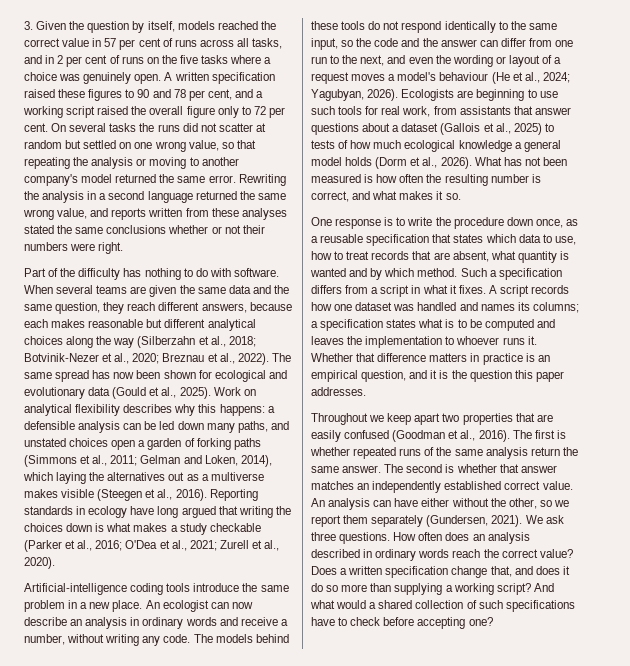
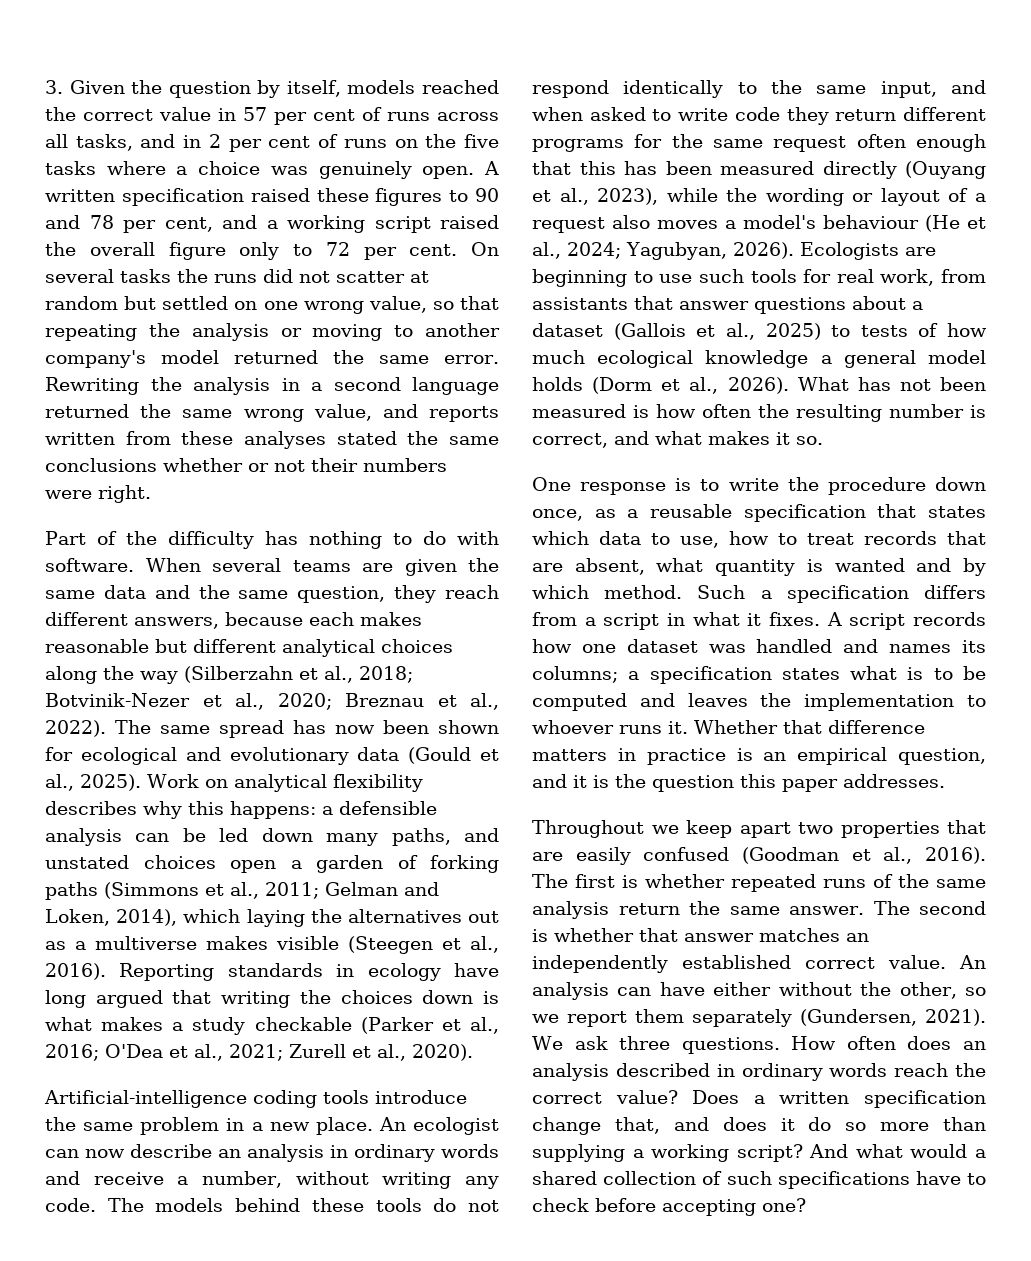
- The models behind these tools do not respond identically to the same input, so the code and the answer can differ from one run to the next, and even the wording or layout of a request moves a model's behaviour (He et al., 2024; Yagubyan, 2026).
+ The models behind these tools do not respond identically to the same input, and when asked to write code they return different programs for the same request often enough that this has been measured directly (Ouyang et al., 2023), while the wording or layout of a request also moves a model's behaviour (He et al., 2024; Yagubyan, 2026).

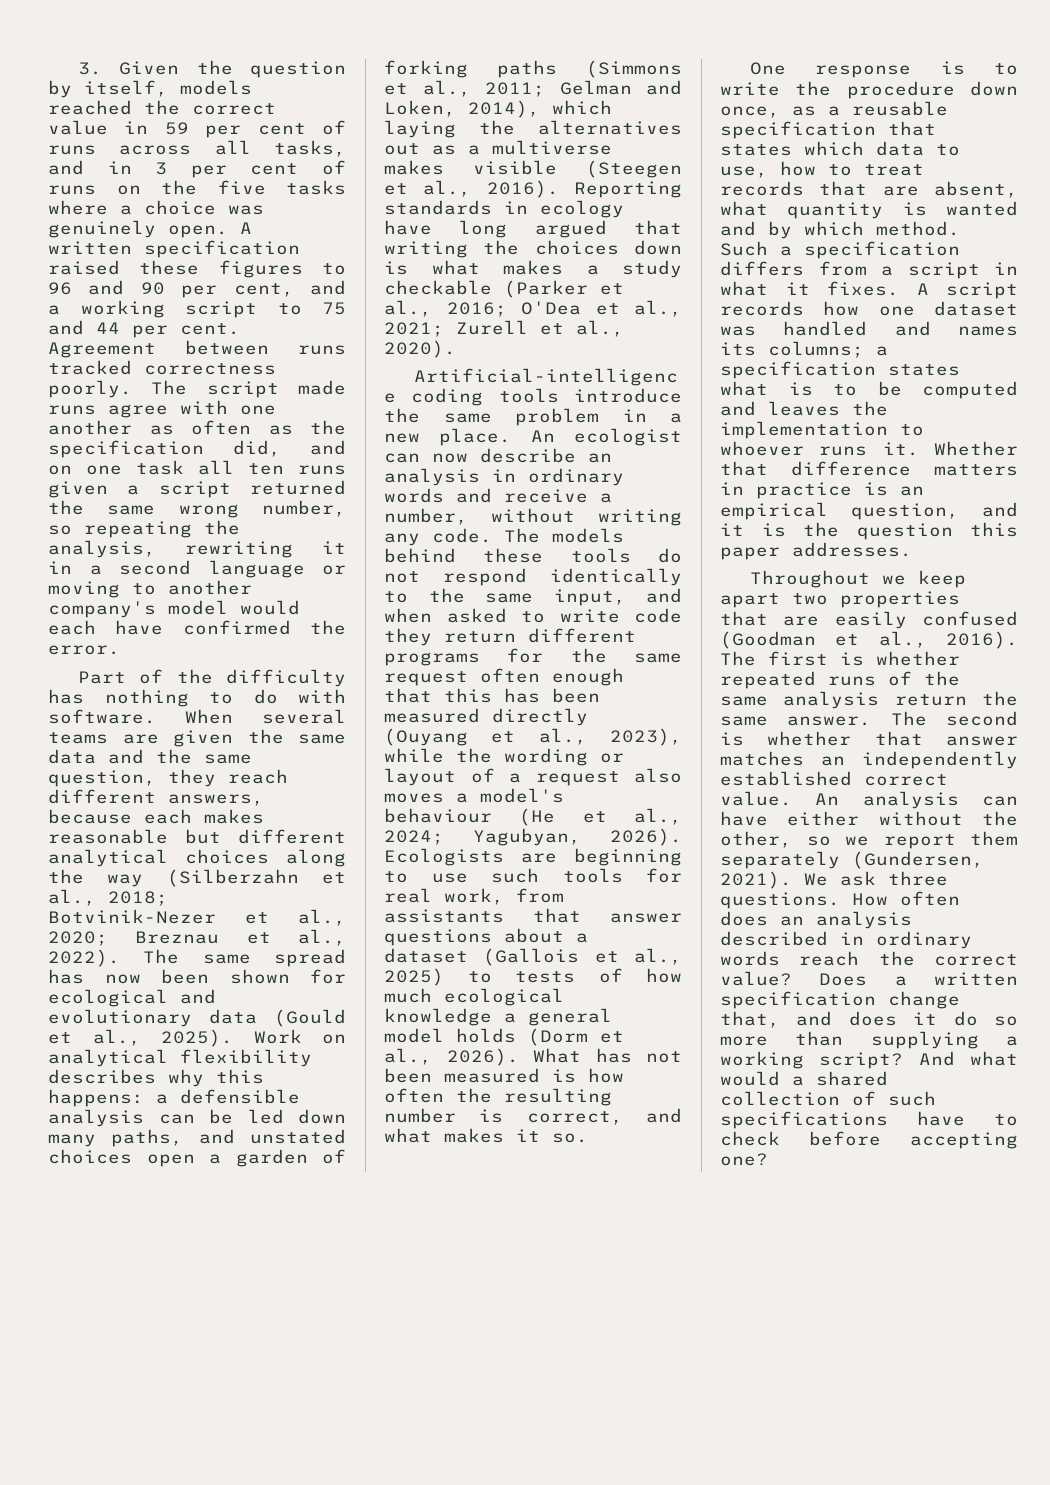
- 3. Given the question by itself, models reached the correct value in 57 per cent of runs across all tasks, and in 2 per cent of runs on the five tasks where a choice was genuinely open.
+ 3. Given the question by itself, models reached the correct value in 59 per cent of runs across all tasks, and in 3 per cent of runs on the five tasks where a choice was genuinely open.
- A written specification raised these figures to 90 and 78 per cent, and a working script raised the overall figure only to 72 per cent. On several tasks the runs did not scatter at random but settled on one wrong value, so that repeating the analysis or moving to another company's model returned the same error. Rewriting the analysis in a second language returned the same wrong value, and reports written from these analyses stated the same conclusions whether or not their numbers were right.
+ A written specification raised these figures to 96 and 90 per cent, and a working script to 75 and 44 per cent. Agreement between runs tracked correctness poorly. The script made runs agree with one another as often as the specification did, and on one task all ten runs given a script returned the same wrong number, so repeating the analysis, rewriting it in a second language or moving to another company's model would each have confirmed the error.

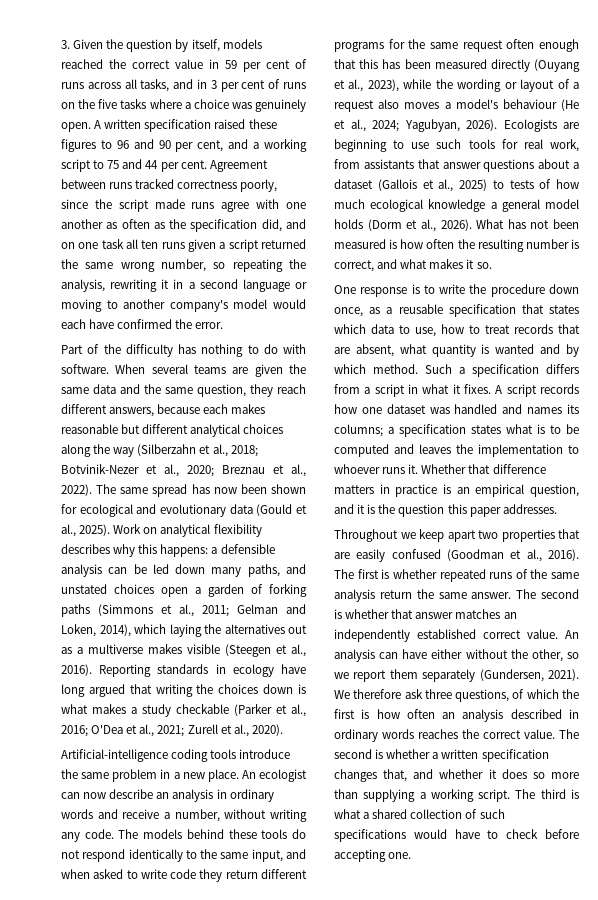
- Agreement between runs tracked correctness poorly. The script made runs agree with one another as often as the specification did, and on one task all ten runs given a script returned the same wrong number, so repeating the analysis, rewriting it in a second language or moving to another company's model would each have confirmed the error.
+ Agreement between runs tracked correctness poorly, since the script made runs agree with one another as often as the specification did, and on one task all ten runs given a script returned the same wrong number, so repeating the analysis, rewriting it in a second language or moving to another company's model would each have confirmed the error.
- We ask three questions. How often does an analysis described in ordinary words reach the correct value? Does a written specification change that, and does it do so more than supplying a working script? And what would a shared collection of such specifications have to check before accepting one?
+ We therefore ask three questions, of which the first is how often an analysis described in ordinary words reaches the correct value. The second is whether a written specification changes that, and whether it does so more than supplying a working script. The third is what a shared collection of such specifications would have to check before accepting one.

